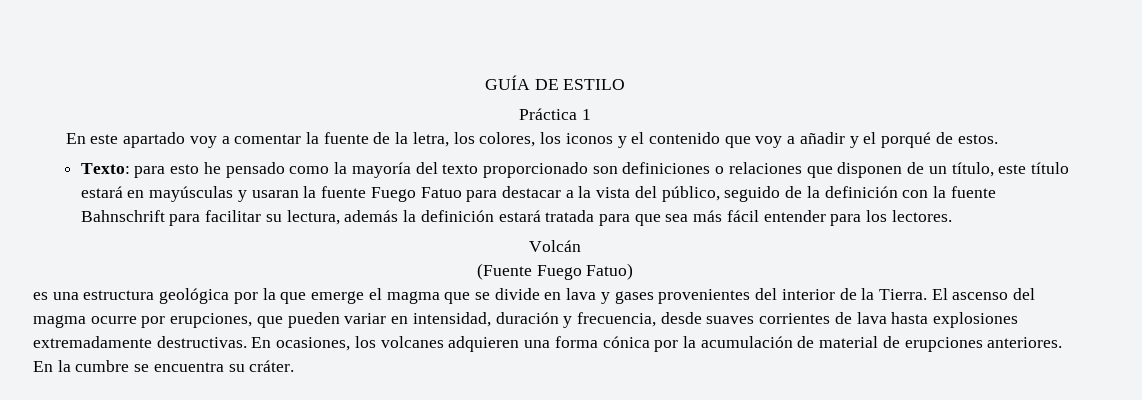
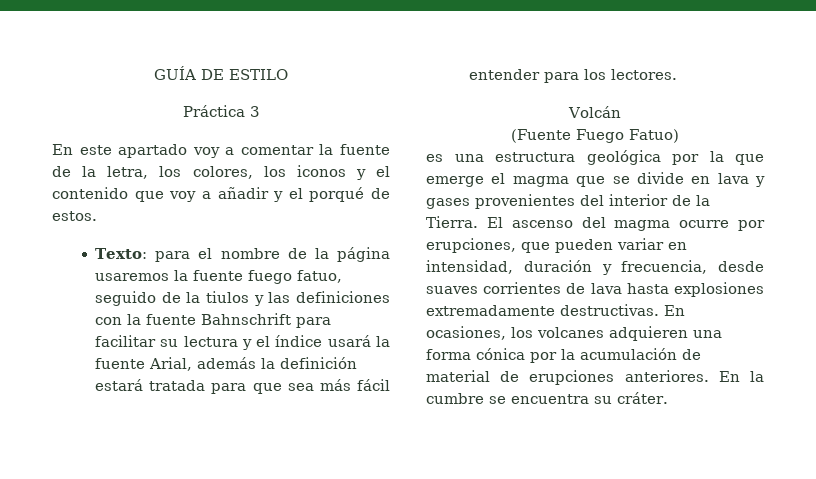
- Práctica 1
+ Práctica 3
- Texto: para esto he pensado como la mayoría del texto proporcionado son definiciones o relaciones que disponen de un título, este título estará en mayúsculas y usaran la fuente Fuego Fatuo para destacar a la vista del público, seguido de la definición con la fuente Bahnschrift para facilitar su lectura, además la definición estará tratada para que sea más fácil entender para los lectores.
+ Texto: para el nombre de la página usaremos la fuente fuego fatuo, seguido de la tiulos y las definiciones con la fuente Bahnschrift para facilitar su lectura y el índice usará la fuente Arial, además la definición estará tratada para que sea más fácil entender para los lectores.

